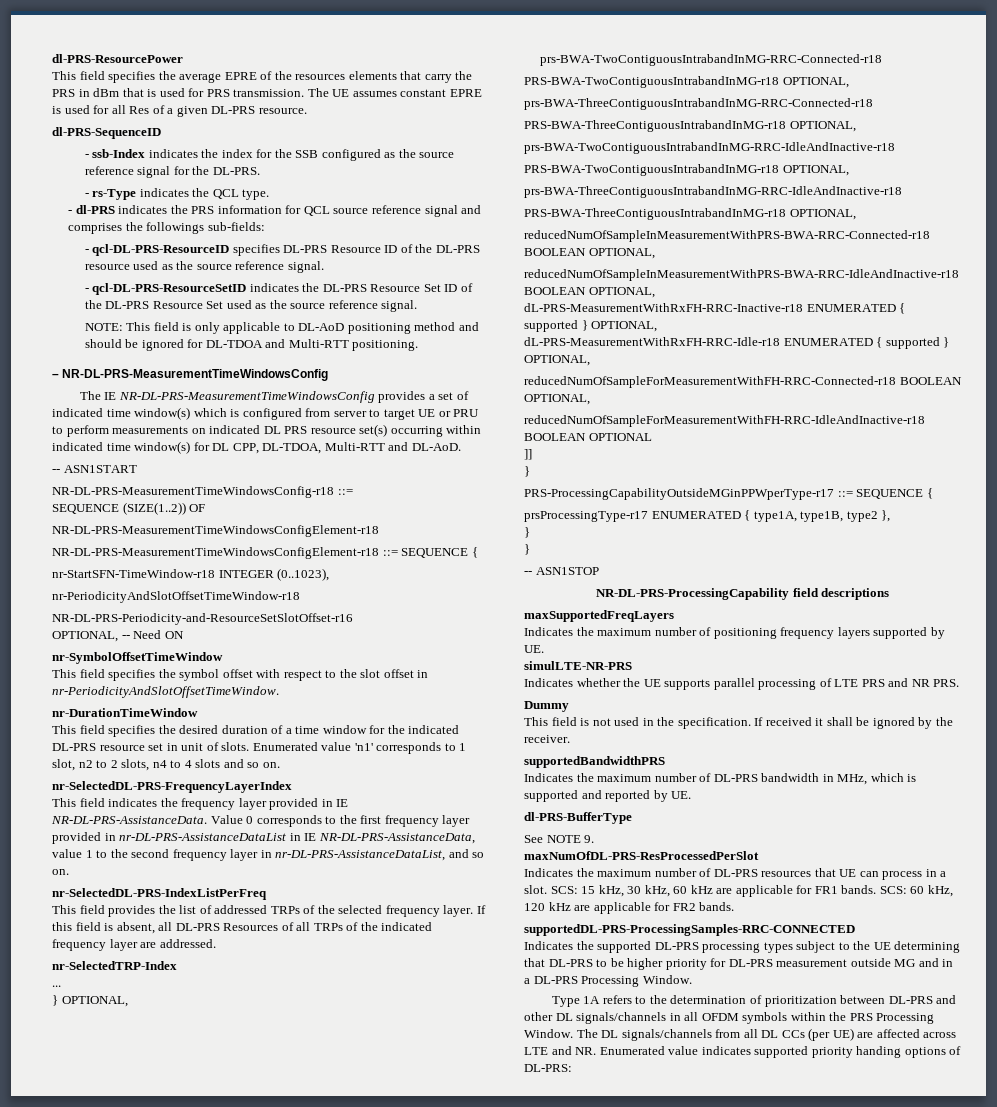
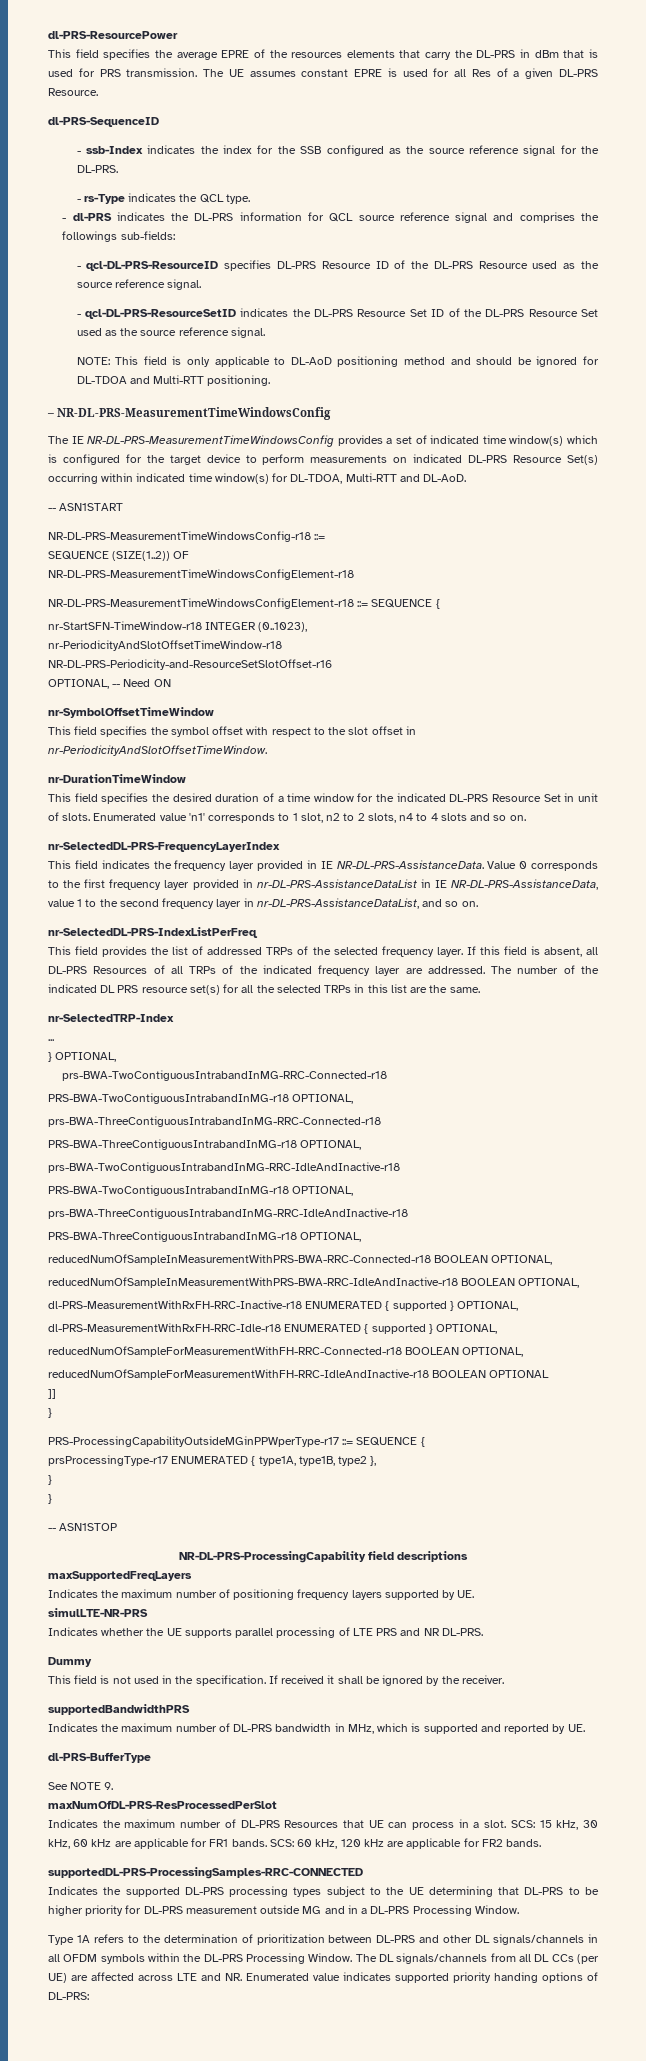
- This field specifies the average EPRE of the resources elements that carry the PRS in dBm that is used for PRS transmission.
+ This field specifies the average EPRE of the resources elements that carry the DL-PRS in dBm that is used for PRS transmission.
- The UE assumes constant EPRE is used for all Res of a given DL-PRS resource.
+ The UE assumes constant EPRE is used for all Res of a given DL-PRS Resource.
- - dl-PRS indicates the PRS information for QCL source reference signal and comprises the followings sub-fields:
+ - dl-PRS indicates the DL-PRS information for QCL source reference signal and comprises the followings sub-fields:
- - qcl-DL-PRS-ResourceID specifies DL-PRS Resource ID of the DL-PRS resource used as the source reference signal.
+ - qcl-DL-PRS-ResourceID specifies DL-PRS Resource ID of the DL-PRS Resource used as the source reference signal.
- The IE NR-DL-PRS-MeasurementTimeWindowsConfig provides a set of indicated time window(s) which is configured from server to target UE or PRU to perform measurements on indicated DL PRS resource set(s) occurring within indicated time window(s) for DL CPP, DL-TDOA, Multi-RTT and DL-AoD.
+ The IE NR-DL-PRS-MeasurementTimeWindowsConfig provides a set of indicated time window(s) which is configured for the target device to perform measurements on indicated DL-PRS Resource Set(s) occurring within indicated time window(s) for DL-TDOA, Multi-RTT and DL-AoD.
- This field specifies the desired duration of a time window for the indicated DL-PRS resource set in unit of slots.
+ This field specifies the desired duration of a time window for the indicated DL-PRS Resource Set in unit of slots.
+ The number of the indicated DL PRS resource set(s) for all the selected TRPs in this list are the same.
- dL-PRS-MeasurementWithRxFH-RRC-Inactive-r18 ENUMERATED { supported } OPTIONAL,
- dL-PRS-MeasurementWithRxFH-RRC-Idle-r18 ENUMERATED { supported } OPTIONAL,
+ dl-PRS-MeasurementWithRxFH-RRC-Inactive-r18 ENUMERATED { supported } OPTIONAL,
+ dl-PRS-MeasurementWithRxFH-RRC-Idle-r18 ENUMERATED { supported } OPTIONAL,
- Indicates whether the UE supports parallel processing of LTE PRS and NR PRS.
+ Indicates whether the UE supports parallel processing of LTE PRS and NR DL-PRS.
- Indicates the maximum number of DL-PRS resources that UE can process in a slot.
+ Indicates the maximum number of DL-PRS Resources that UE can process in a slot.
- Type 1A refers to the determination of prioritization between DL-PRS and other DL signals/channels in all OFDM symbols within the PRS Processing Window.
+ Type 1A refers to the determination of prioritization between DL-PRS and other DL signals/channels in all OFDM symbols within the DL-PRS Processing Window.

